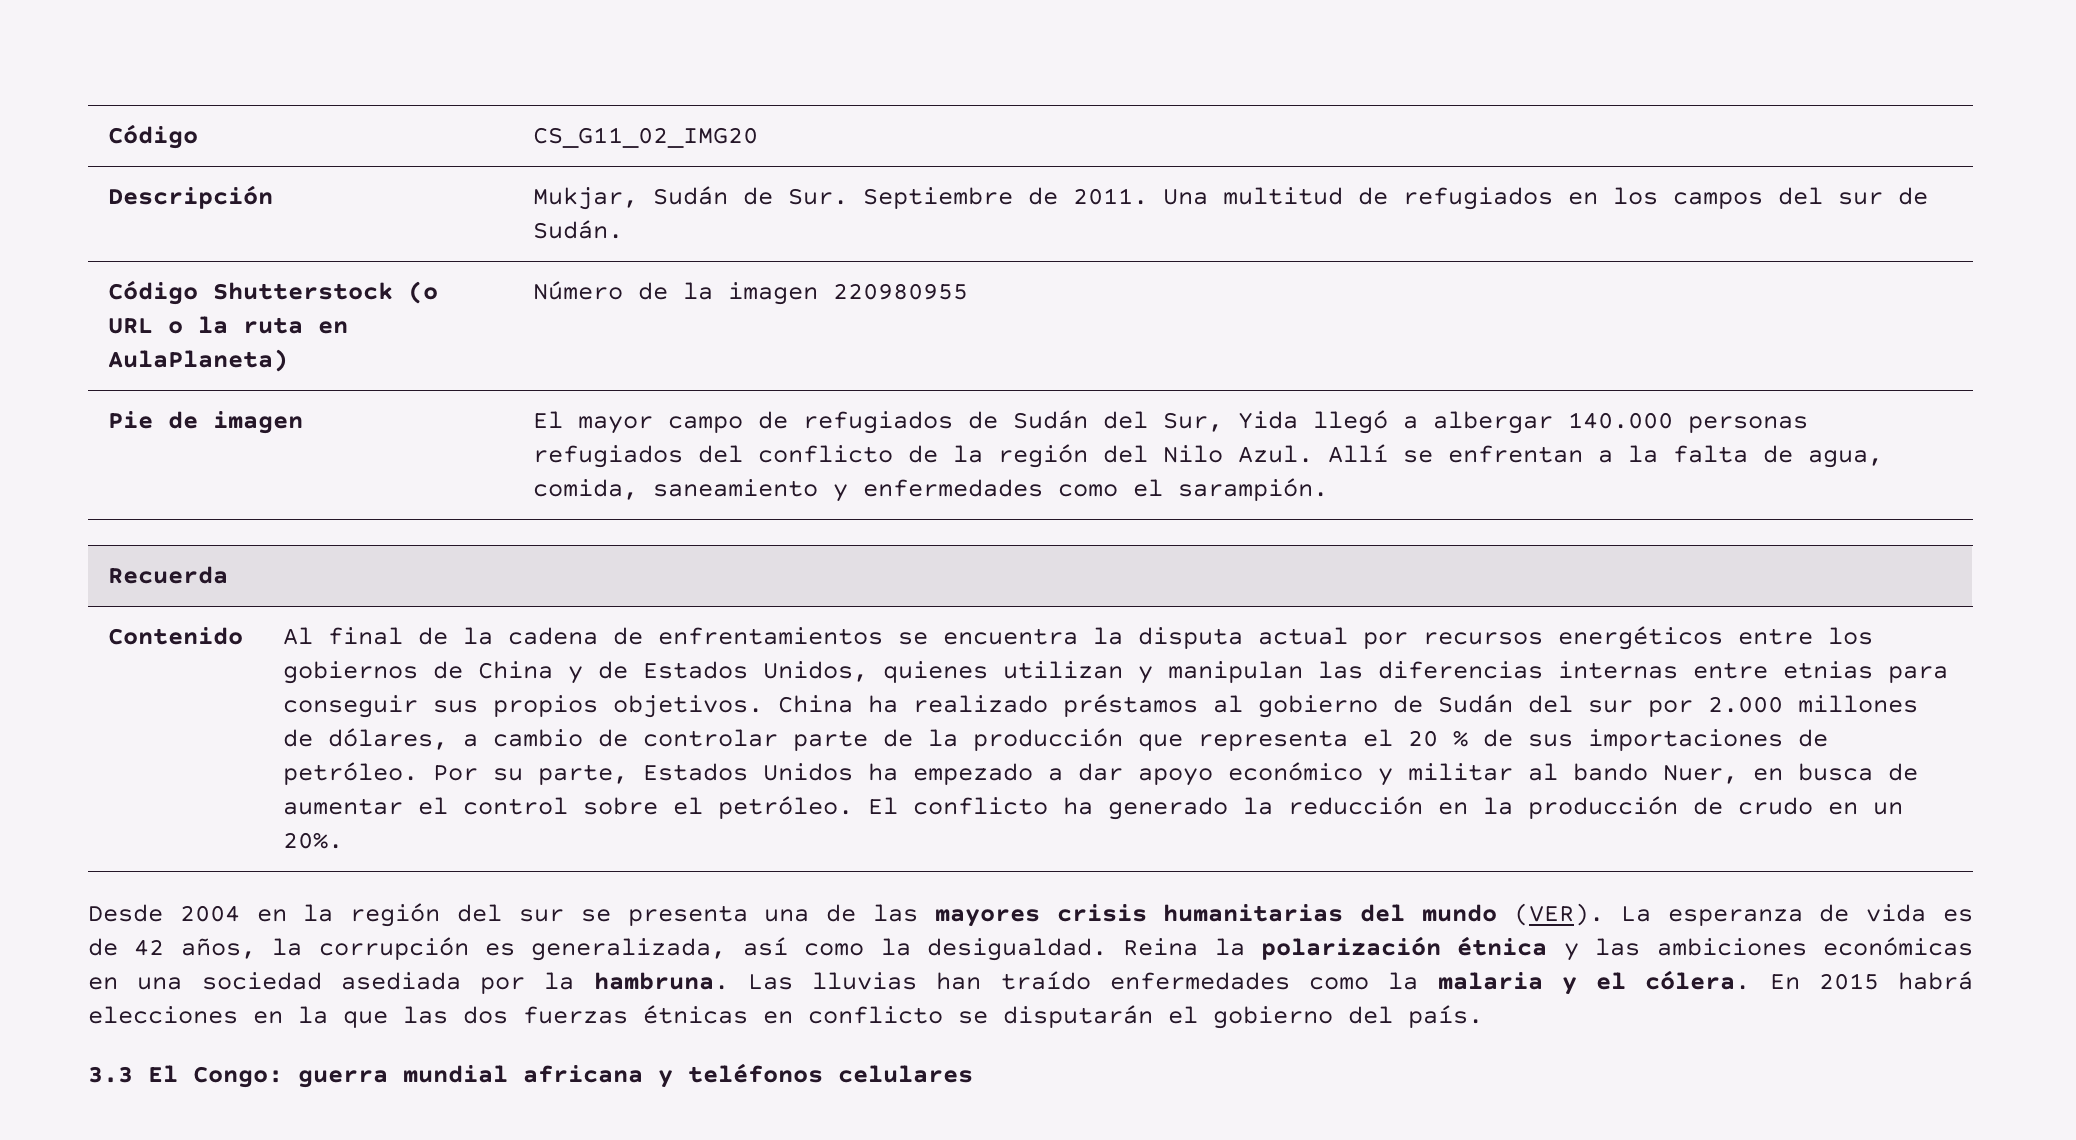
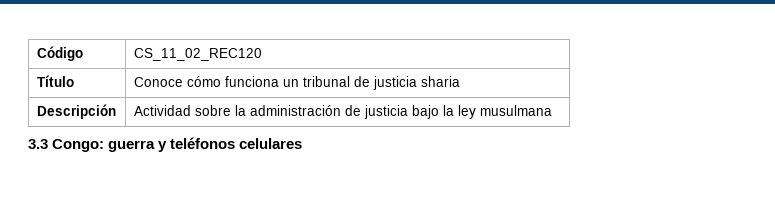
- Código | CS_G11_02_IMG20
- Descripción | Mukjar, Sudán de Sur. Septiembre de 2011. Una multitud de refugiados en los campos del sur de Sudán.
- Código Shutterstock (o URL o la ruta en AulaPlaneta) | Número de la imagen 220980955
- Pie de imagen | El mayor campo de refugiados de Sudán del Sur, Yida llegó a albergar 140.000 personas refugiados del conflicto de la región del Nilo Azul. Allí se enfrentan a la falta de agua, comida, saneamiento y enfermedades como el sarampión.
- Recuerda
- Contenido | Al final de la cadena de enfrentamientos se encuentra la disputa actual por recursos energéticos entre los gobiernos de China y de Estados Unidos, quienes utilizan y manipulan las diferencias internas entre etnias para conseguir sus propios objetivos. China ha realizado préstamos al gobierno de Sudán del sur por 2.000 millones de dólares, a cambio de controlar parte de la producción que representa el 20 % de sus importaciones de petróleo. Por su parte, Estados Unidos ha empezado a dar apoyo económico y militar al bando Nuer, en busca de aumentar el control sobre el petróleo. El conflicto ha generado la reducción en la producción de crudo en un 20%.
- Desde 2004 en la región del sur se presenta una de las mayores crisis humanitarias del mundo (VER). La esperanza de vida es de 42 años, la corrupción es generalizada, así como la desigualdad. Reina la polarización étnica y las ambiciones económicas en una sociedad asediada por la hambruna. Las lluvias han traído enfermedades como la malaria y el cólera. En 2015 habrá elecciones en la que las dos fuerzas étnicas en conflicto se disputarán el gobierno del país.
+ Código | CS_11_02_REC120
+ Título | Conoce cómo funciona un tribunal de justicia sharia
+ Descripción | Actividad sobre la administración de justicia bajo la ley musulmana
- 3.3 El Congo: guerra mundial africana y teléfonos celulares
+ 3.3 Congo: guerra y teléfonos celulares

